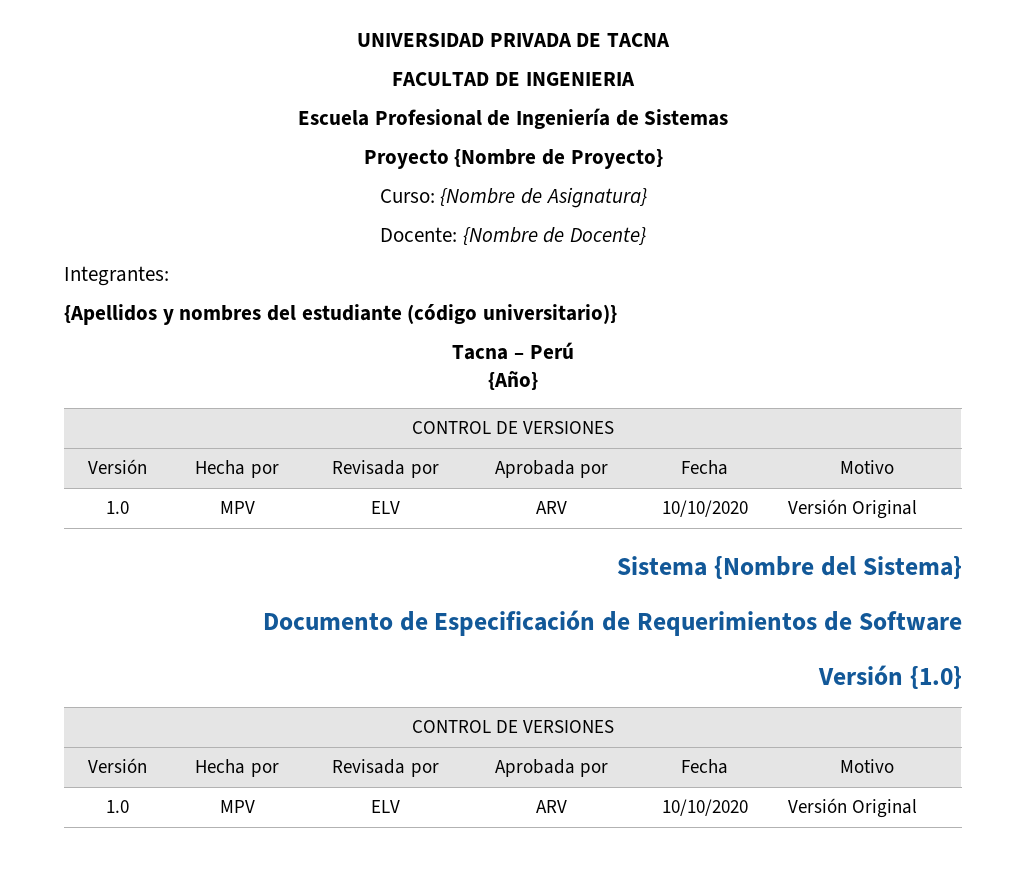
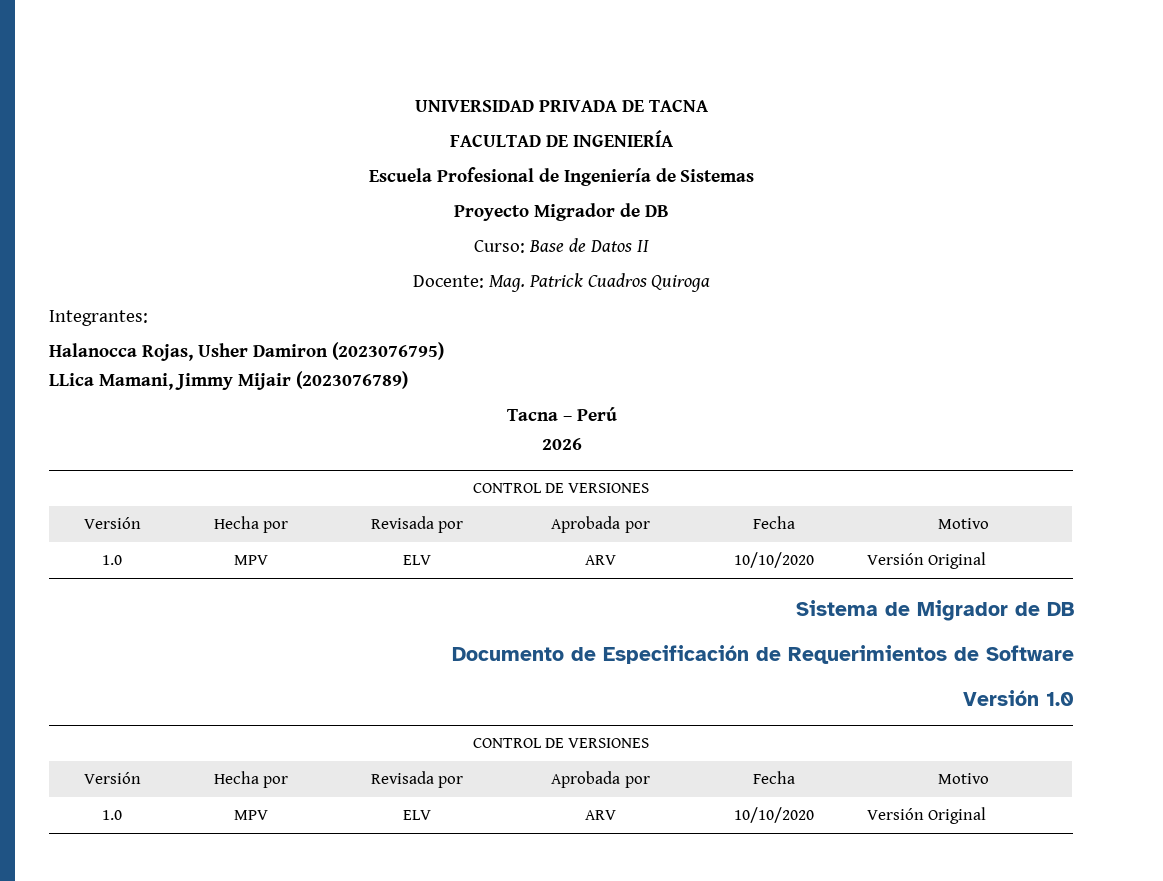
- FACULTAD DE INGENIERIA
+ FACULTAD DE INGENIERÍA
- Proyecto {Nombre de Proyecto}
- Curso: {Nombre de Asignatura}
- Docente: {Nombre de Docente}
+ Proyecto Migrador de DB
+ Curso: Base de Datos II
+ Docente: Mag. Patrick Cuadros Quiroga
  Integrantes:
- {Apellidos y nombres del estudiante (código universitario)}
+ Halanocca Rojas, Usher Damiron (2023076795)
+ LLica Mamani, Jimmy Mijair (2023076789)
- {Año}
+ 2026
- Sistema {Nombre del Sistema}
+ Sistema de Migrador de DB
- Versión {1.0}
+ Versión 1.0

